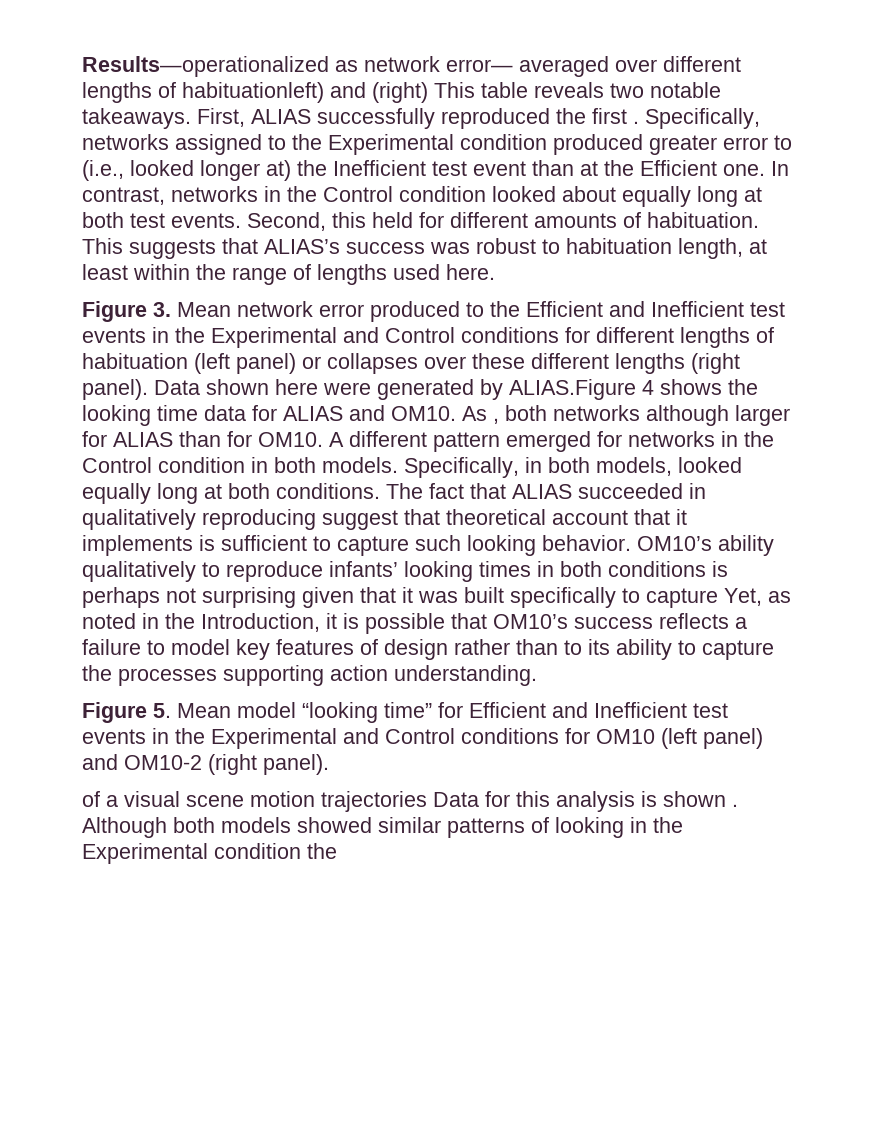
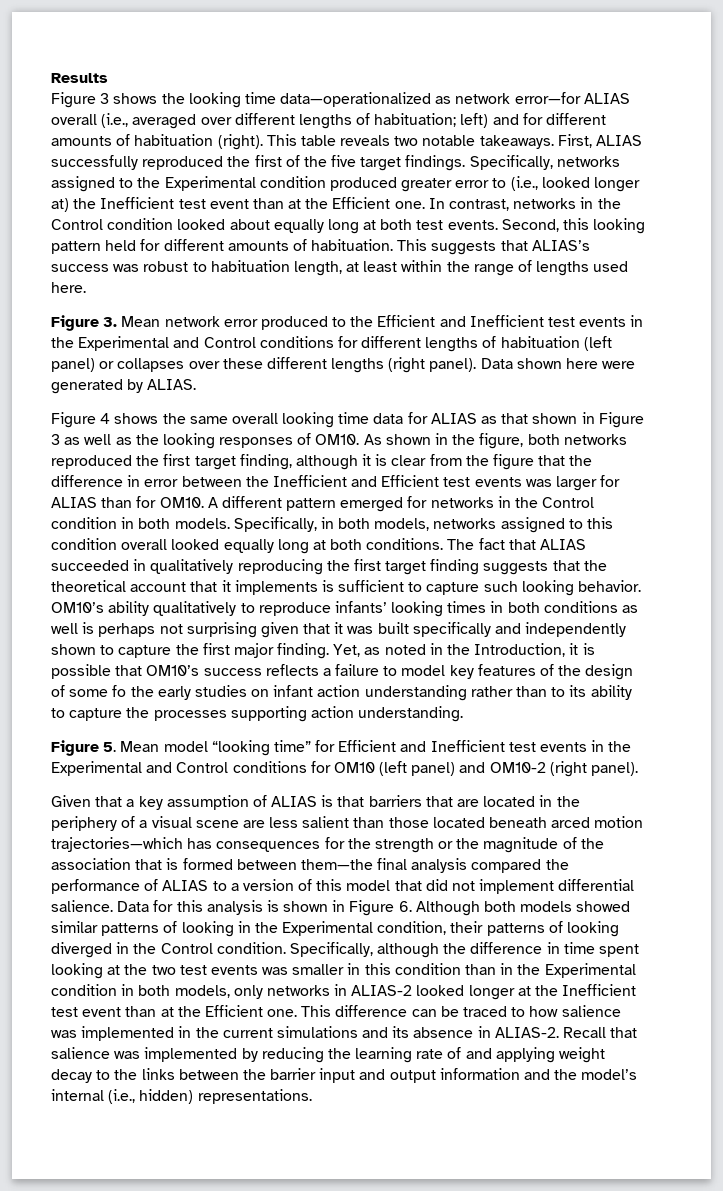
- Results—operationalized as network error— averaged over different lengths of habituationleft) and (right) This table reveals two notable takeaways.
+ Results
+ Figure 3 shows the looking time data—operationalized as network error—for ALIAS overall (i.e., averaged over different lengths of habituation; left) and for different amounts of habituation (right). This table reveals two notable takeaways.
- First, ALIAS successfully reproduced the first .
+ First, ALIAS successfully reproduced the first of the five target findings.
- Second, this held for different amounts of habituation.
+ Second, this looking pattern held for different amounts of habituation.
- Data shown here were generated by ALIAS.Figure 4 shows the looking time data for ALIAS and OM10. As , both networks although larger for ALIAS than for OM10.
+ Data shown here were generated by ALIAS.
+ Figure 4 shows the same overall looking time data for ALIAS as that shown in Figure 3 as well as the looking responses of OM10. As shown in the figure, both networks reproduced the first target finding, although it is clear from the figure that the difference in error between the Inefficient and Efficient test events was larger for ALIAS than for OM10.
- Specifically, in both models, looked equally long at both conditions.
+ Specifically, in both models, networks assigned to this condition overall looked equally long at both conditions.
- The fact that ALIAS succeeded in qualitatively reproducing suggest that theoretical account that it implements is sufficient to capture such looking behavior.
+ The fact that ALIAS succeeded in qualitatively reproducing the first target finding suggests that the theoretical account that it implements is sufficient to capture such looking behavior.
- OM10’s ability qualitatively to reproduce infants’ looking times in both conditions is perhaps not surprising given that it was built specifically to capture Yet, as noted in the Introduction, it is possible that OM10’s success reflects a failure to model key features of design rather than to its ability to capture the processes supporting action understanding.
+ OM10’s ability qualitatively to reproduce infants’ looking times in both conditions as well is perhaps not surprising given that it was built specifically and independently shown to capture the first major finding. Yet, as noted in the Introduction, it is possible that OM10’s success reflects a failure to model key features of the design of some fo the early studies on infant action understanding rather than to its ability to capture the processes supporting action understanding.
- of a visual scene motion trajectories Data for this analysis is shown . Although both models showed similar patterns of looking in the Experimental condition the
+ Given that a key assumption of ALIAS is that barriers that are located in the periphery of a visual scene are less salient than those located beneath arced motion trajectories—which has consequences for the strength or the magnitude of the association that is formed between them—the final analysis compared the performance of ALIAS to a version of this model that did not implement differential salience. Data for this analysis is shown in Figure 6. Although both models showed similar patterns of looking in the Experimental condition, their patterns of looking diverged in the Control condition. Specifically, although the difference in time spent looking at the two test events was smaller in this condition than in the Experimental condition in both models, only networks in ALIAS-2 looked longer at the Inefficient test event than at the Efficient one. This difference can be traced to how salience was implemented in the current simulations and its absence in ALIAS-2. Recall that salience was implemented by reducing the learning rate of and applying weight decay to the links between the barrier input and output information and the model’s internal (i.e., hidden) representations.

